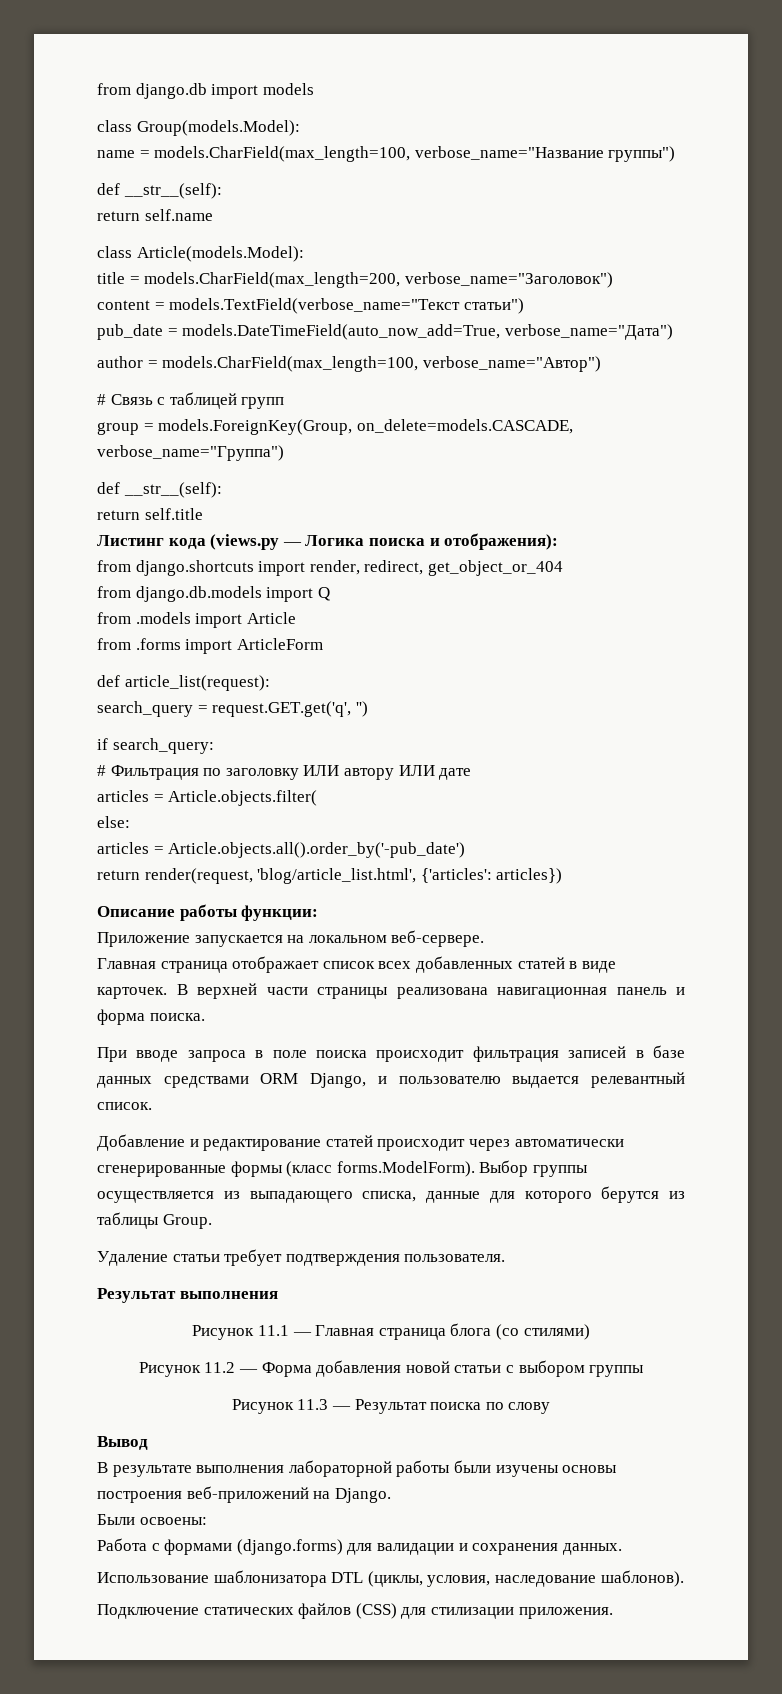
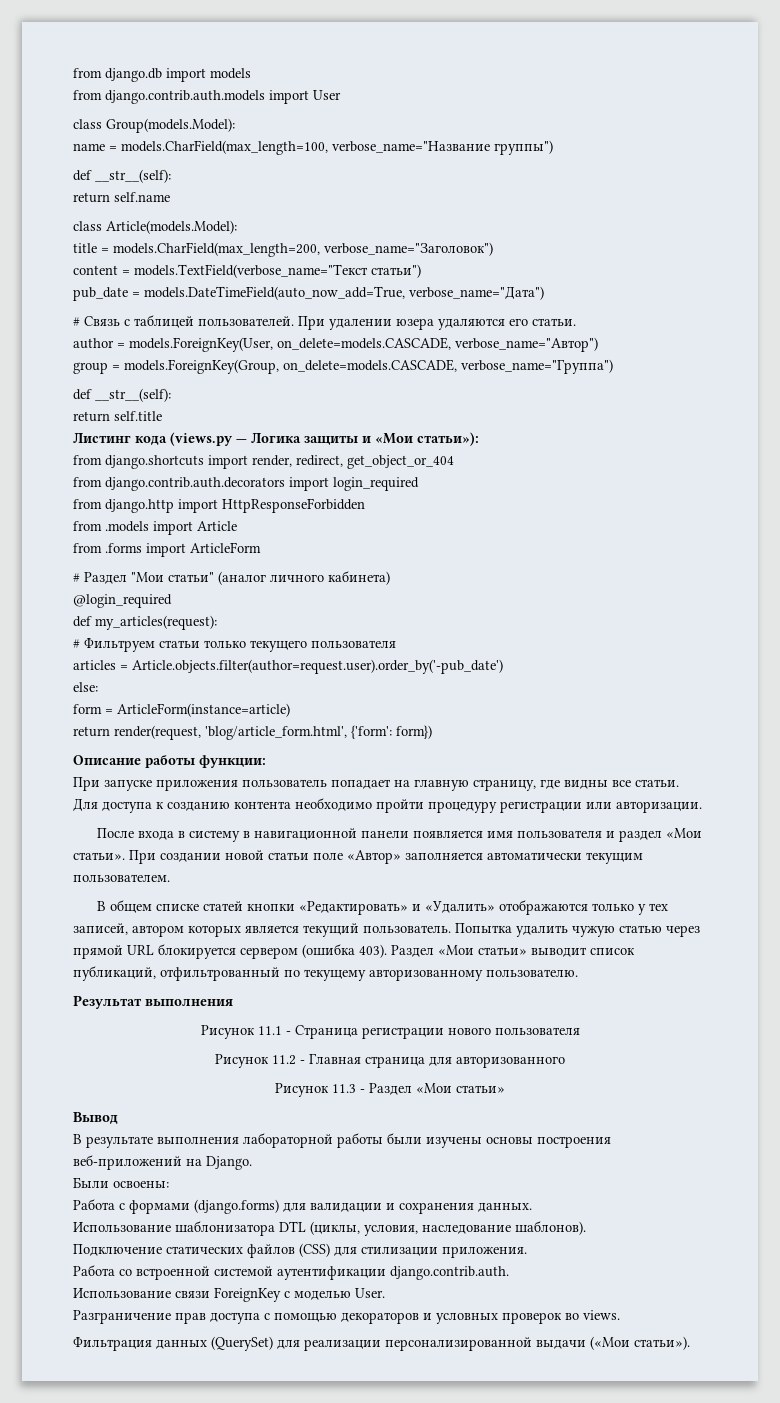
+ from django.contrib.auth.models import User
- author = models.CharField(max_length=100, verbose_name="Автор")
- # Связь с таблицей групп
+ # Связь с таблицей пользователей. При удалении юзера удаляются его статьи.
+ author = models.ForeignKey(User, on_delete=models.CASCADE, verbose_name="Автор")
- Листинг кода (views.py — Логика поиска и отображения):
+ Листинг кода (views.py — Логика защиты и «Мои статьи»):
- from django.db.models import Q
+ from django.contrib.auth.decorators import login_required
+ from django.http import HttpResponseForbidden
- def article_list(request):
- search_query = request.GET.get('q', '')
- if search_query:
- # Фильтрация по заголовку ИЛИ автору ИЛИ дате
- articles = Article.objects.filter(
+ # Раздел "Мои статьи" (аналог личного кабинета)
+ @login_required
+ def my_articles(request):
+ # Фильтруем статьи только текущего пользователя
+ articles = Article.objects.filter(author=request.user).order_by('-pub_date')
- articles = Article.objects.all().order_by('-pub_date')
+ form = ArticleForm(instance=article)
- return render(request, 'blog/article_list.html', {'articles': articles})
+ return render(request, 'blog/article_form.html', {'form': form})
- Приложение запускается на локальном веб-сервере.
- Главная страница отображает список всех добавленных статей в виде карточек. В верхней части страницы реализована навигационная панель и форма поиска.
- При вводе запроса в поле поиска происходит фильтрация записей в базе данных средствами ORM Django, и пользователю выдается релевантный список.
- Добавление и редактирование статей происходит через автоматически сгенерированные формы (класс forms.ModelForm). Выбор группы осуществляется из выпадающего списка, данные для которого берутся из таблицы Group.
- Удаление статьи требует подтверждения пользователя.
+ При запуске приложения пользователь попадает на главную страницу, где видны все статьи. Для доступа к созданию контента необходимо пройти процедуру регистрации или авторизации.
+ После входа в систему в навигационной панели появляется имя пользователя и раздел «Мои статьи». При создании новой статьи поле «Автор» заполняется автоматически текущим пользователем.
+ В общем списке статей кнопки «Редактировать» и «Удалить» отображаются только у тех записей, автором которых является текущий пользователь. Попытка удалить чужую статью через прямой URL блокируется сервером (ошибка 403). Раздел «Мои статьи» выводит список публикаций, отфильтрованный по текущему авторизованному пользователю.
  Результат выполнения
- Рисунок 11.1 — Главная страница блога (со стилями)
- Рисунок 11.2 — Форма добавления новой статьи с выбором группы
- Рисунок 11.3 — Результат поиска по слову
+ Рисунок 11.1 - Страница регистрации нового пользователя
+ Рисунок 11.2 - Главная страница для авторизованного
+ Рисунок 11.3 - Раздел «Мои статьи»
+ Работа со встроенной системой аутентификации django.contrib.auth.
+ Использование связи ForeignKey с моделью User.
+ Разграничение прав доступа с помощью декораторов и условных проверок во views.
+ Фильтрация данных (QuerySet) для реализации персонализированной выдачи («Мои статьи»).

